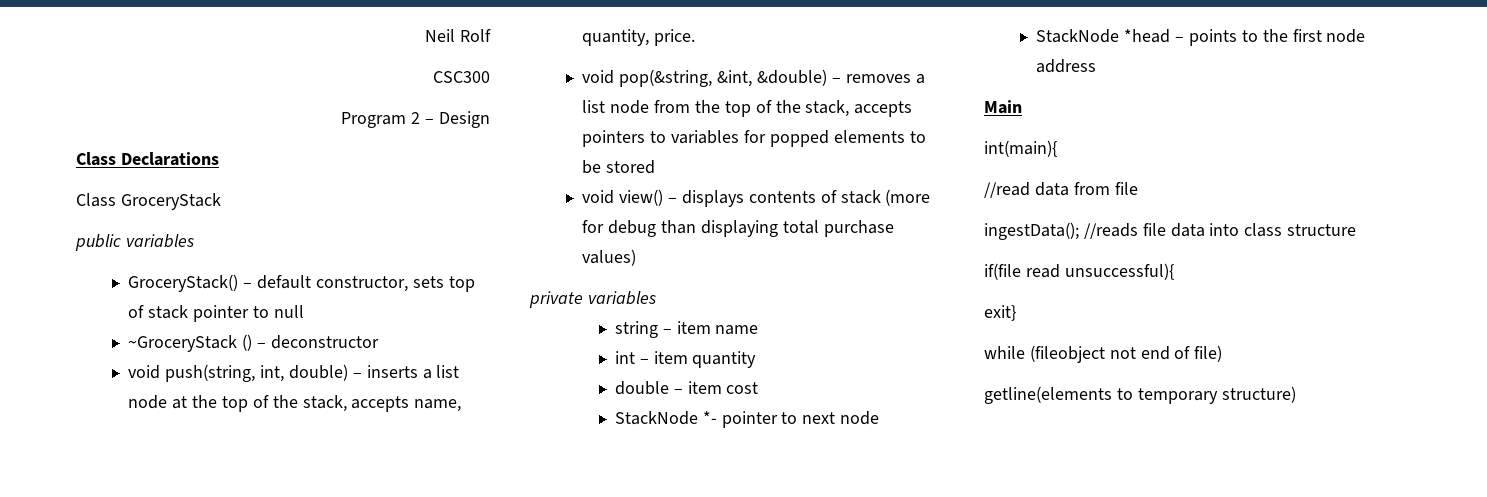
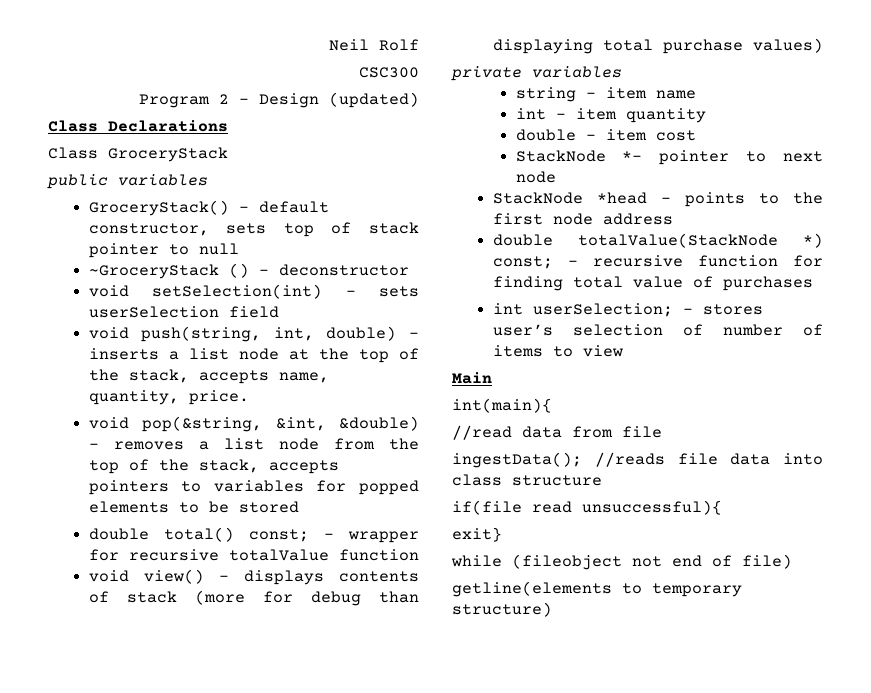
- Program 2 – Design
+ Program 2 – Design (updated)
+ void setSelection(int) – sets userSelection field
+ double total() const; - wrapper for recursive totalValue function
+ double totalValue(StackNode *) const; - recursive function for finding total value of purchases
+ int userSelection; - stores user’s selection of number of items to view

